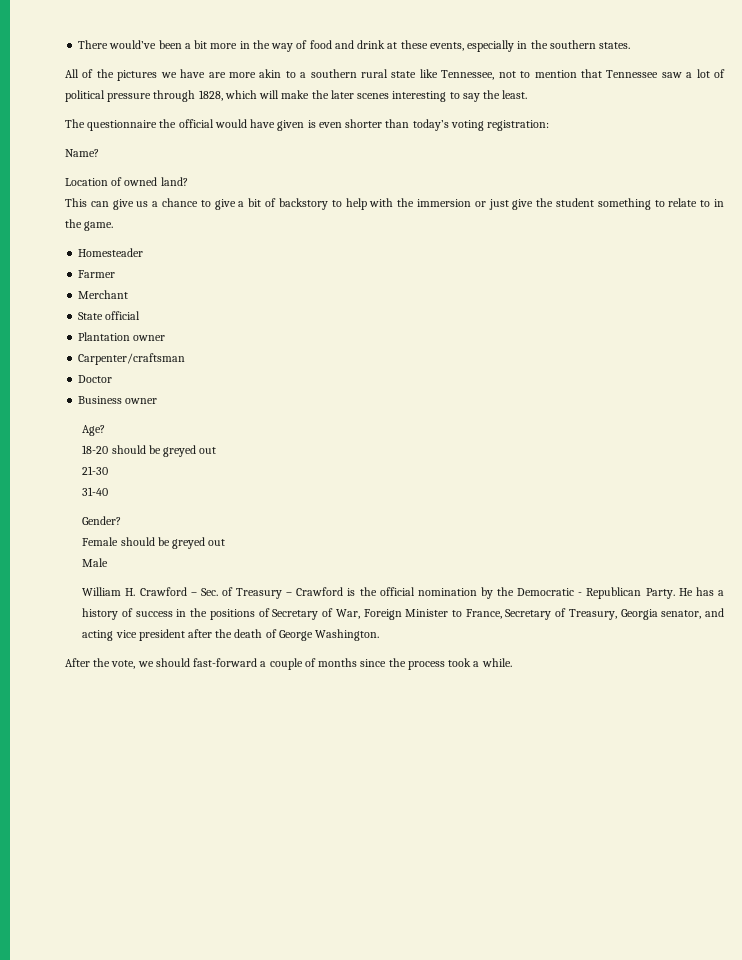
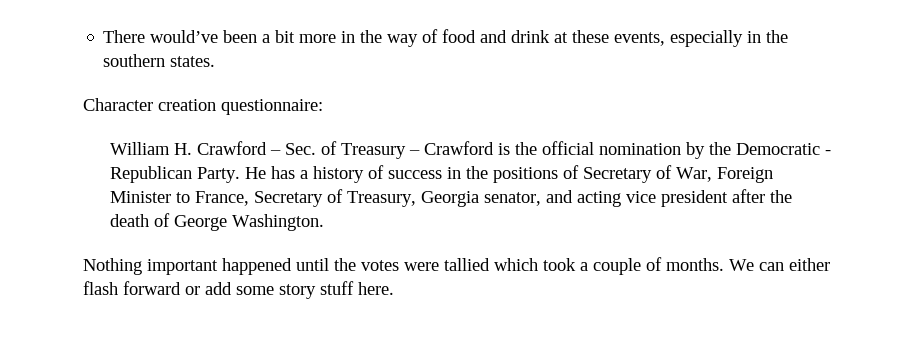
- All of the pictures we have are more akin to a southern rural state like Tennessee, not to mention that Tennessee saw a lot of political pressure through 1828, which will make the later scenes interesting to say the least.
- The questionnaire the official would have given is even shorter than today’s voting registration:
- Name?
- Location of owned land?
- This can give us a chance to give a bit of backstory to help with the immersion or just give the student something to relate to in the game.
- Homesteader
- Farmer
- Merchant
- State official
- Plantation owner
- Carpenter/craftsman
- Doctor
- Business owner
- Age?
- 18-20 should be greyed out
- 21-30
- 31-40
- Gender?
- Female should be greyed out
- Male
+ Character creation questionnaire:
- After the vote, we should fast-forward a couple of months since the process took a while.
+ Nothing important happened until the votes were tallied which took a couple of months. We can either flash forward or add some story stuff here.

